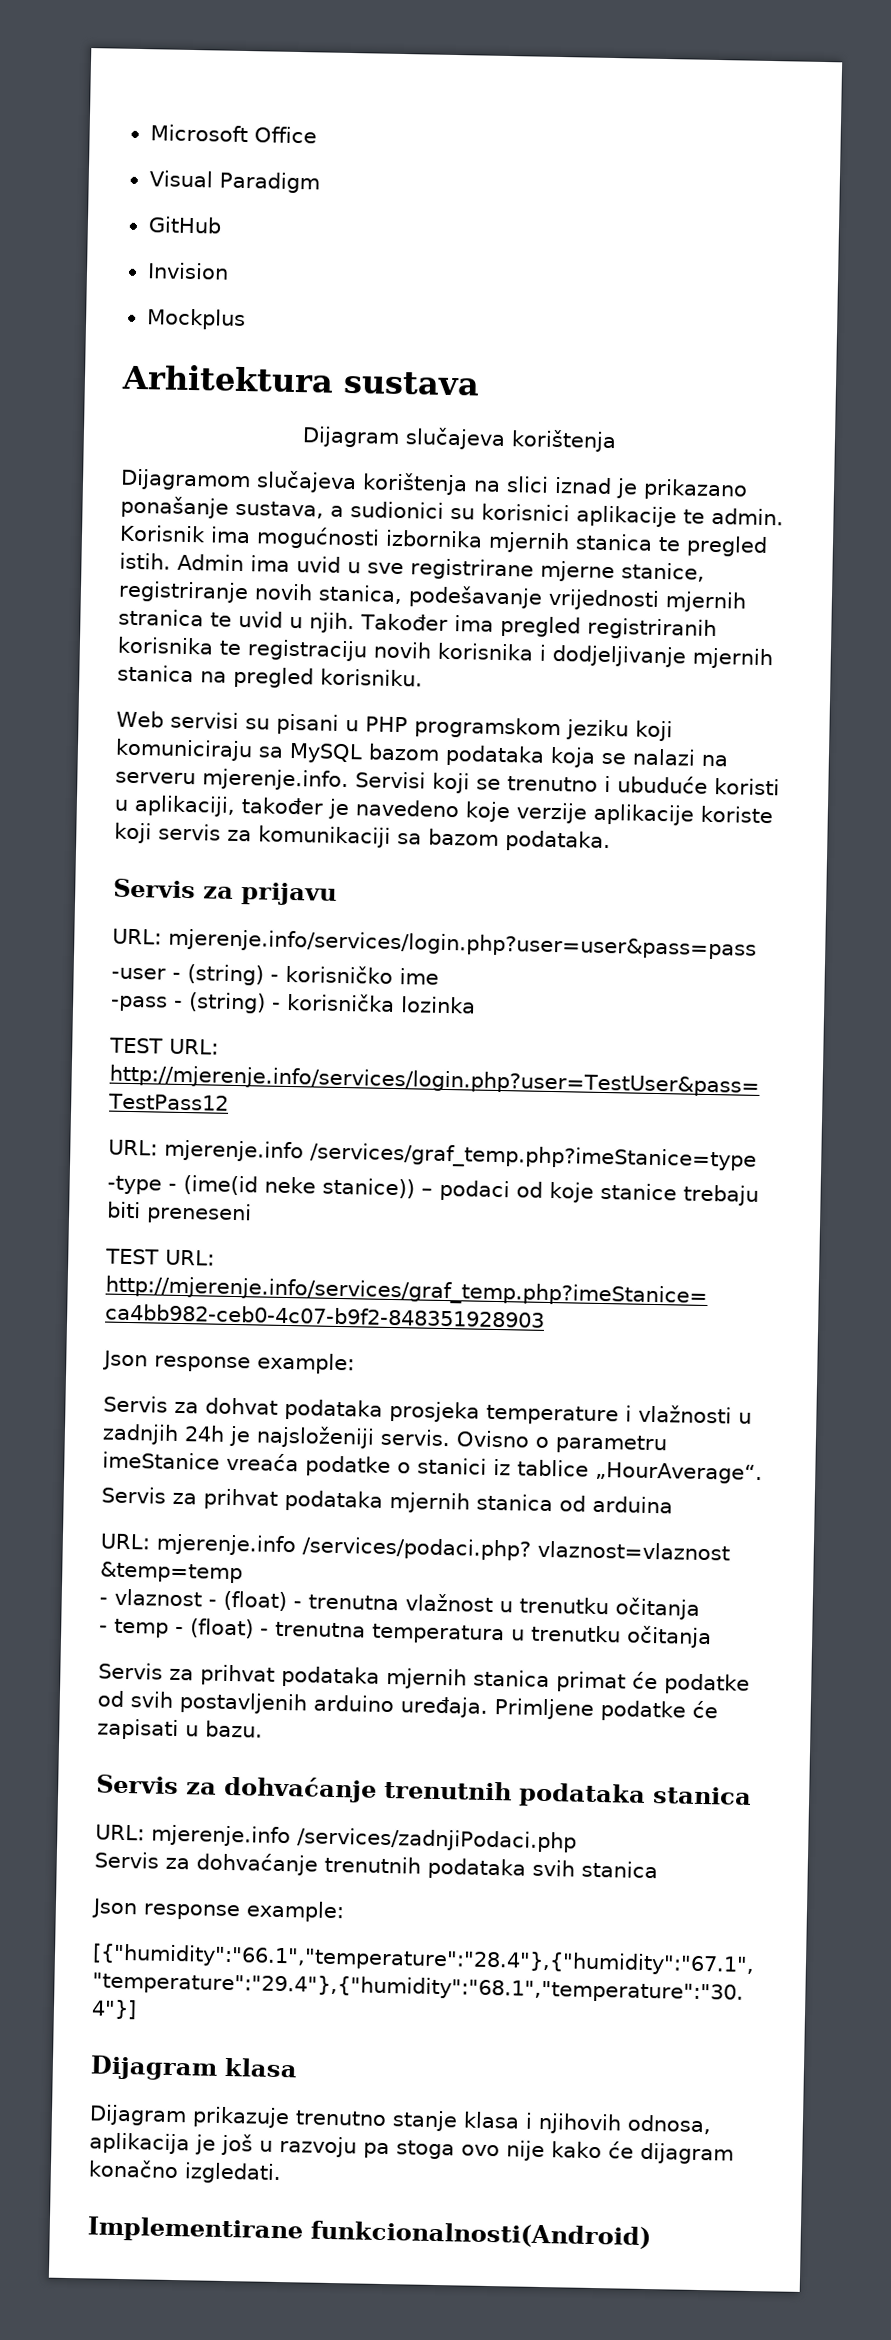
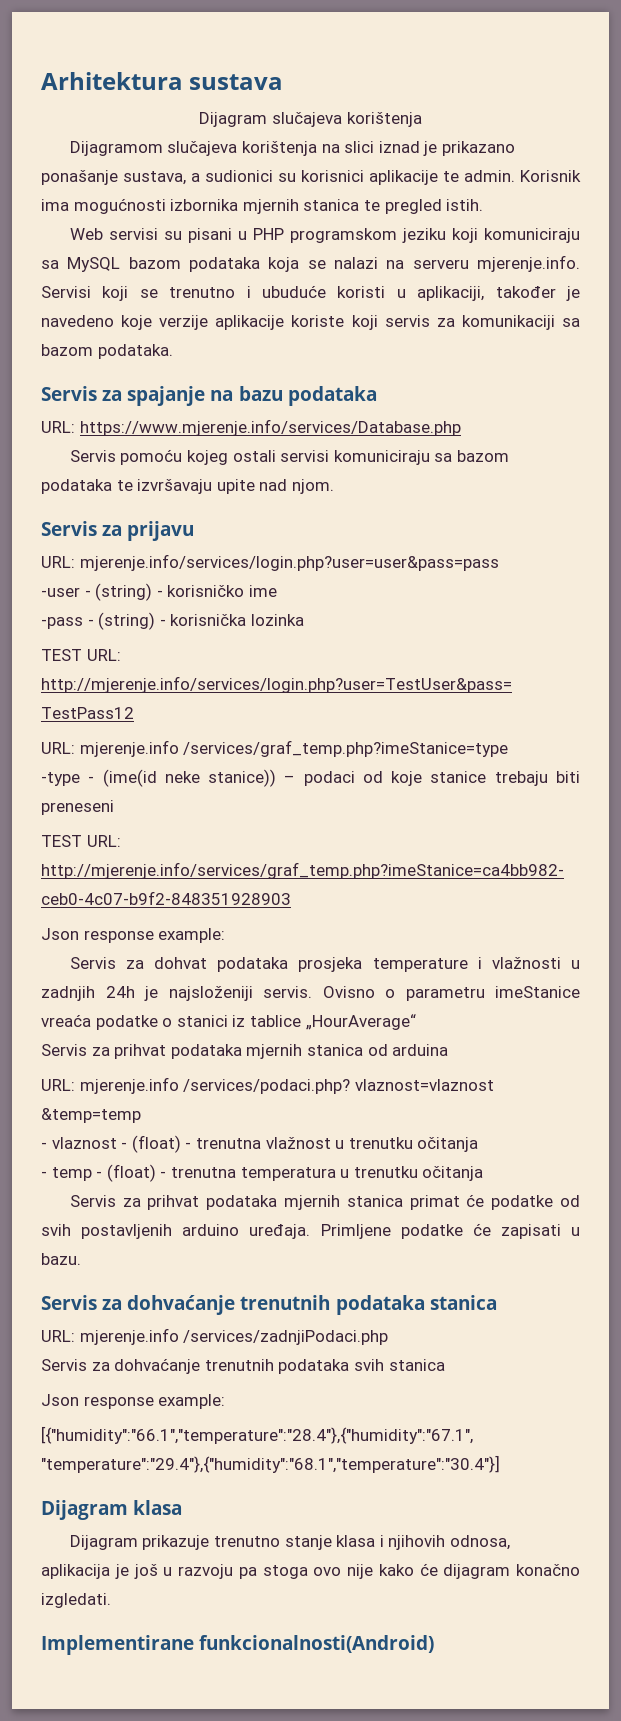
- Microsoft Office
- Visual Paradigm
- GitHub
- Invision
- Mockplus
- Admin ima uvid u sve registrirane mjerne stanice, registriranje novih stanica, podešavanje vrijednosti mjernih stranica te uvid u njih. Također ima pregled registriranih korisnika te registraciju novih korisnika i dodjeljivanje mjernih stanica na pregled korisniku.
+ Servis za spajanje na bazu podataka
+ URL: https://www.mjerenje.info/services/Database.php
+ Servis pomoću kojeg ostali servisi komuniciraju sa bazom podataka te izvršavaju upite nad njom.
- Ovisno o parametru imeStanice vreaća podatke o stanici iz tablice „HourAverage“.
+ Ovisno o parametru imeStanice vreaća podatke o stanici iz tablice „HourAverage“

